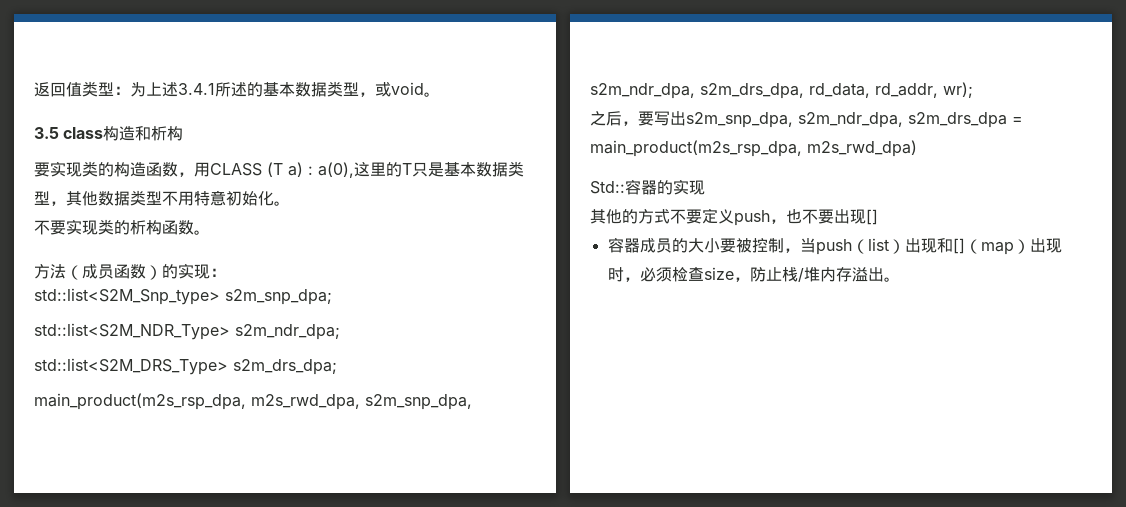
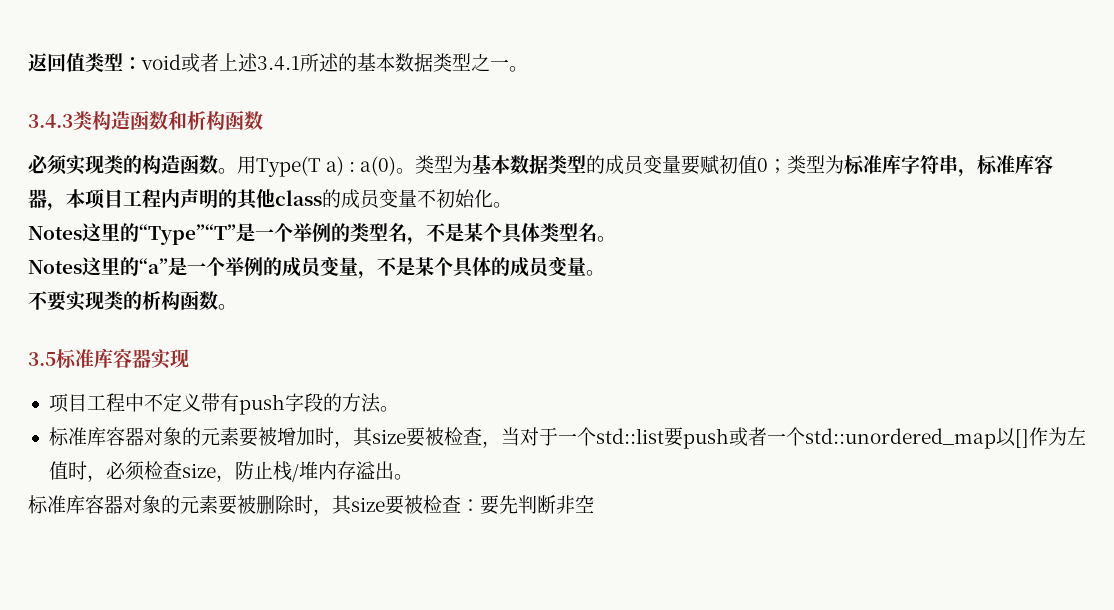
- 返回值类型：为上述3.4.1所述的基本数据类型，或void。
- 3.5 class构造和析构
- 要实现类的构造函数，用CLASS (T a) : a(0),这里的T只是基本数据类型，其他数据类型不用特意初始化。
+ 返回值类型：void或者上述3.4.1所述的基本数据类型之一。
+ 3.4.3类构造函数和析构函数
+ 必须实现类的构造函数。用Type(T a) : a(0)。类型为基本数据类型的成员变量要赋初值0；类型为标准库字符串，标准库容器，本项目工程内声明的其他class的成员变量不初始化。
+ Notes这里的“Type”“T”是一个举例的类型名，不是某个具体类型名。
+ Notes这里的“a”是一个举例的成员变量，不是某个具体的成员变量。
- 方法（成员函数）的实现：
- std::list<S2M_Snp_type> s2m_snp_dpa;
- std::list<S2M_NDR_Type> s2m_ndr_dpa;
- std::list<S2M_DRS_Type> s2m_drs_dpa;
- main_product(m2s_rsp_dpa, m2s_rwd_dpa, s2m_snp_dpa, s2m_ndr_dpa, s2m_drs_dpa, rd_data, rd_addr, wr);
- 之后，要写出s2m_snp_dpa, s2m_ndr_dpa, s2m_drs_dpa = main_product(m2s_rsp_dpa, m2s_rwd_dpa)
- Std::容器的实现
- 其他的方式不要定义push，也不要出现[]
- 容器成员的大小要被控制，当push（list）出现和[]（map）出现时，必须检查size，防止栈/堆内存溢出。
+ 3.5标准库容器实现
+ 项目工程中不定义带有push字段的方法。
+ 标准库容器对象的元素要被增加时，其size要被检查，当对于一个std::list要push或者一个std::unordered_map以[]作为左值时，必须检查size，防止栈/堆内存溢出。
+ 标准库容器对象的元素要被删除时，其size要被检查：要先判断非空

